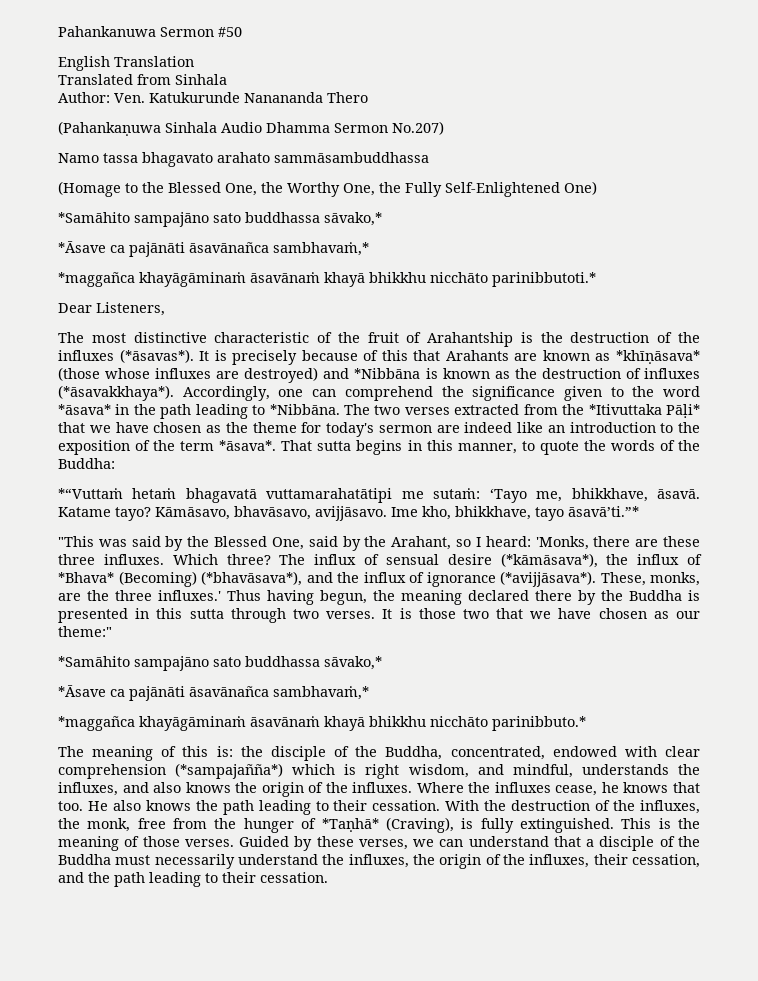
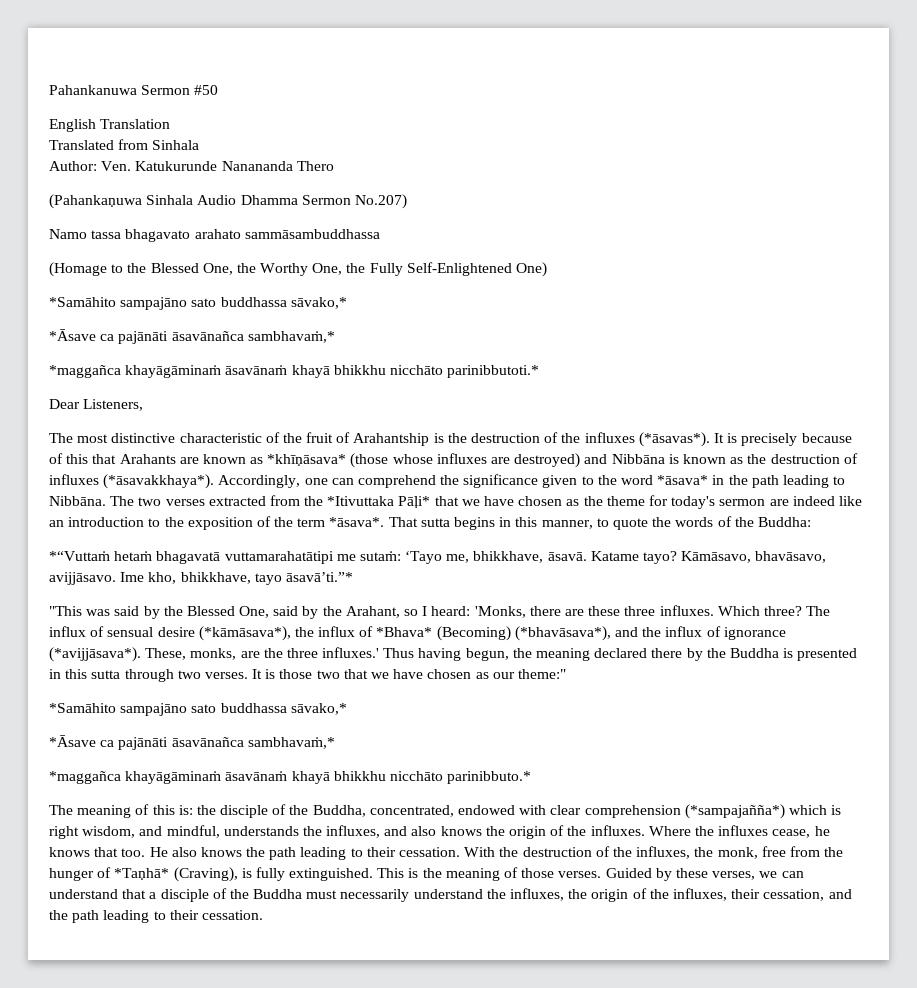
- It is precisely because of this that Arahants are known as *khīṇāsava* (those whose influxes are destroyed) and *Nibbāna is known as the destruction of influxes (*āsavakkhaya*).
+ It is precisely because of this that Arahants are known as *khīṇāsava* (those whose influxes are destroyed) and Nibbāna is known as the destruction of influxes (*āsavakkhaya*).
- Accordingly, one can comprehend the significance given to the word *āsava* in the path leading to *Nibbāna.
+ Accordingly, one can comprehend the significance given to the word *āsava* in the path leading to Nibbāna.

